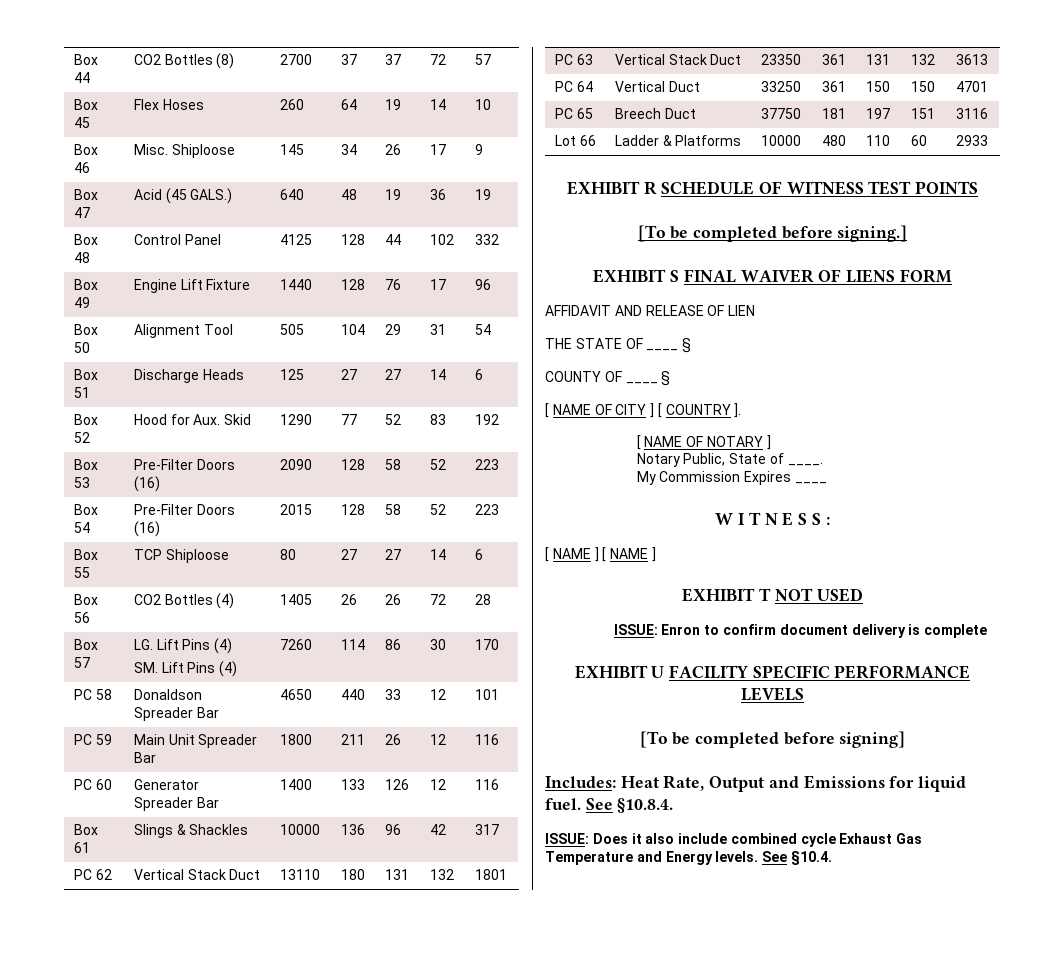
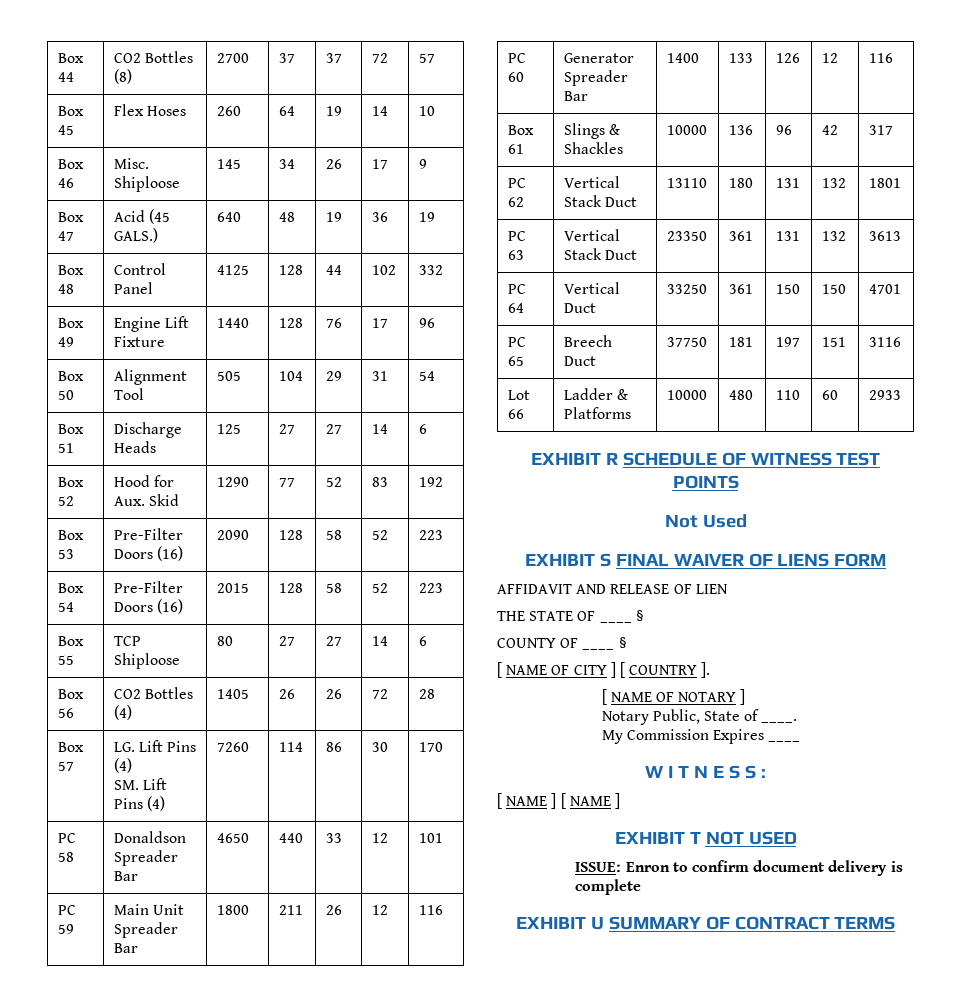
- [To be completed before signing.]
+ Not Used
- EXHIBIT U FACILITY SPECIFIC PERFORMANCE LEVELS
- [To be completed before signing]
- Includes: Heat Rate, Output and Emissions for liquid fuel. See §10.8.4.
- ISSUE: Does it also include combined cycle Exhaust Gas Temperature and Energy levels. See §10.4.
+ EXHIBIT U SUMMARY OF CONTRACT TERMS

